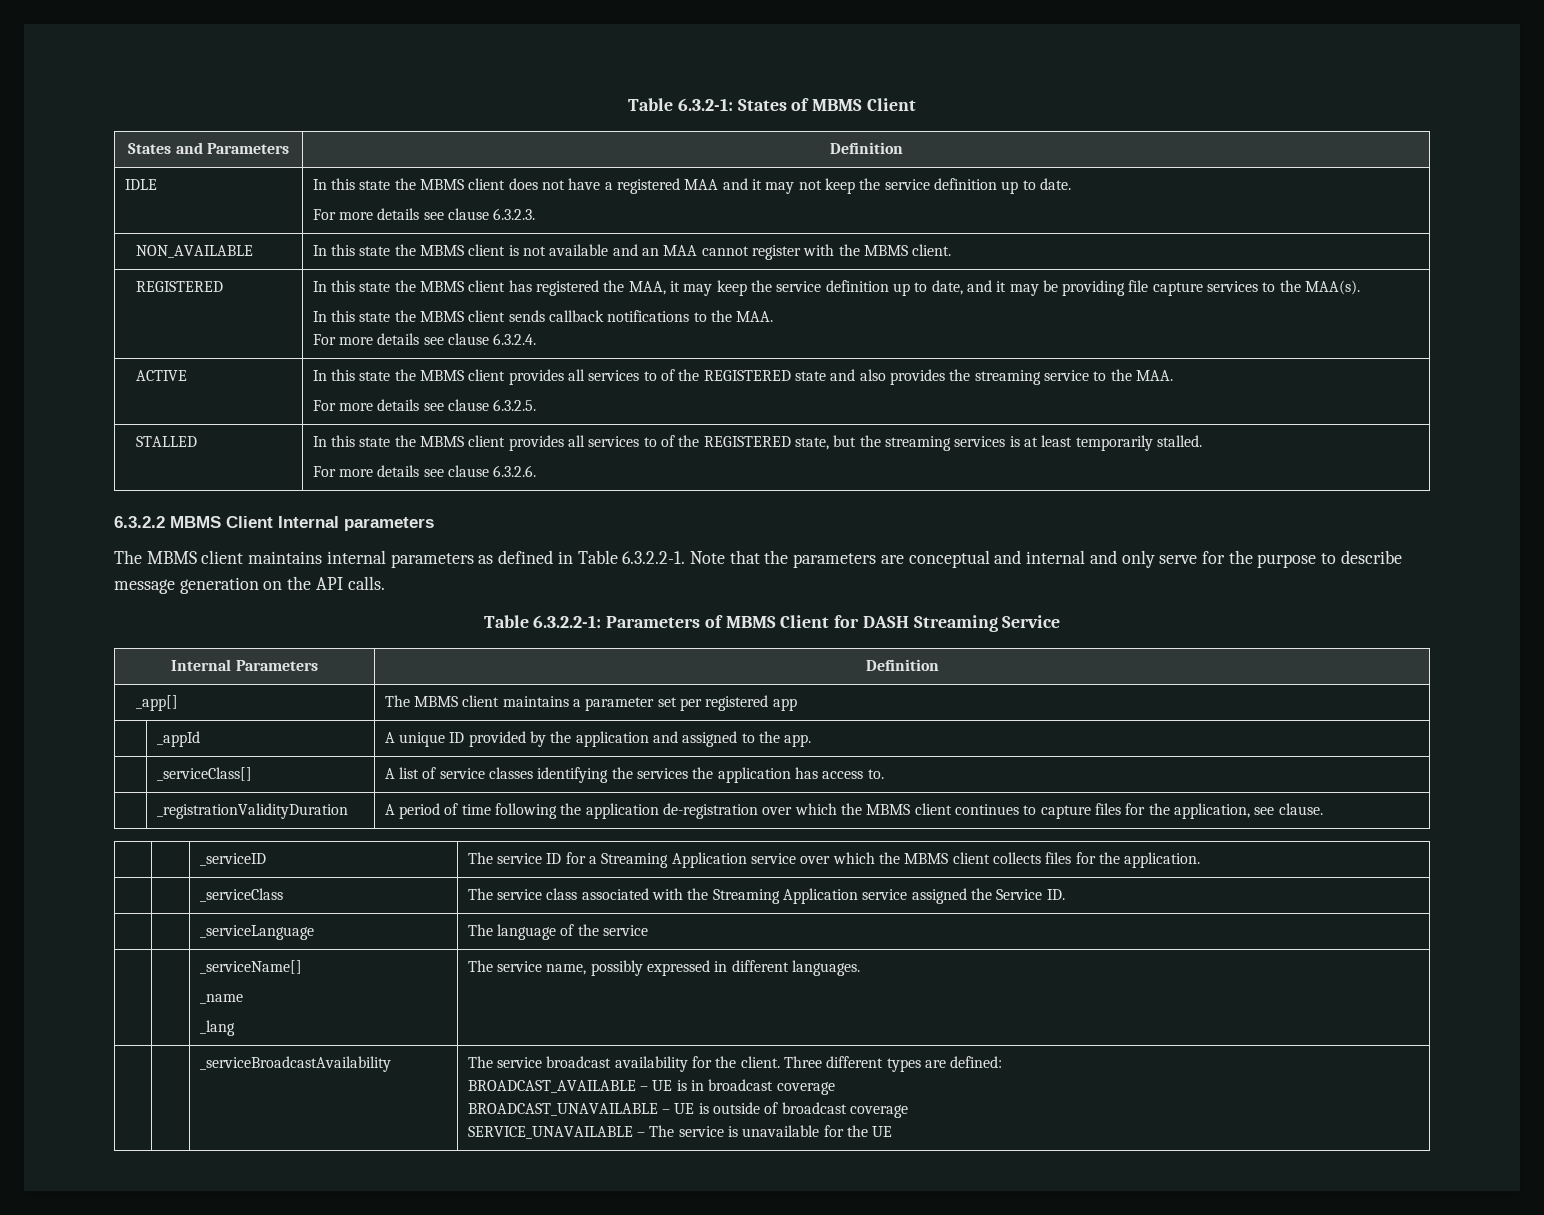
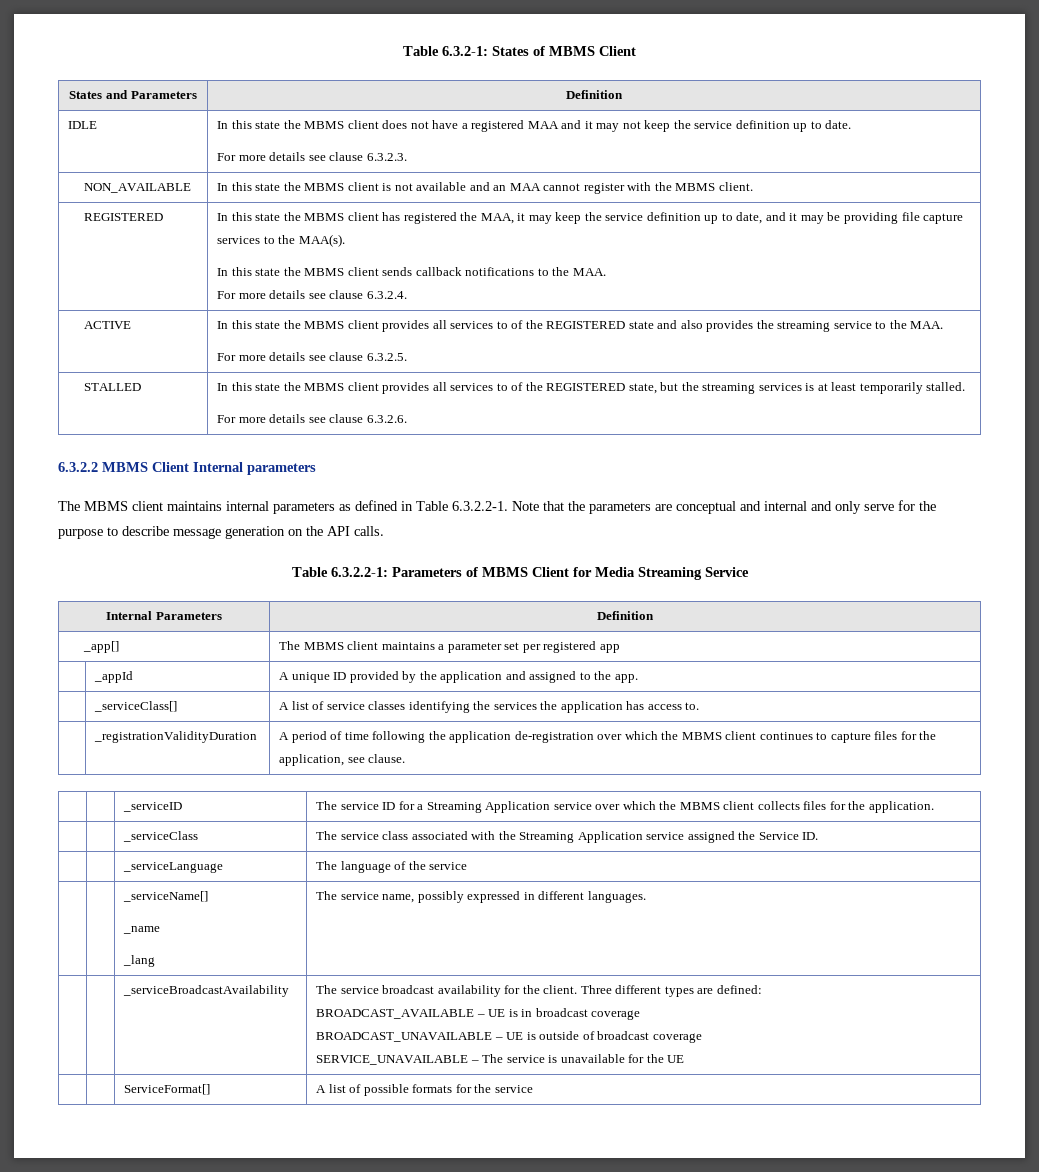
- Table 6.3.2.2-1: Parameters of MBMS Client for DASH Streaming Service
+ Table 6.3.2.2-1: Parameters of MBMS Client for Media Streaming Service
+ | | ServiceFormat[] | A list of possible formats for the service

